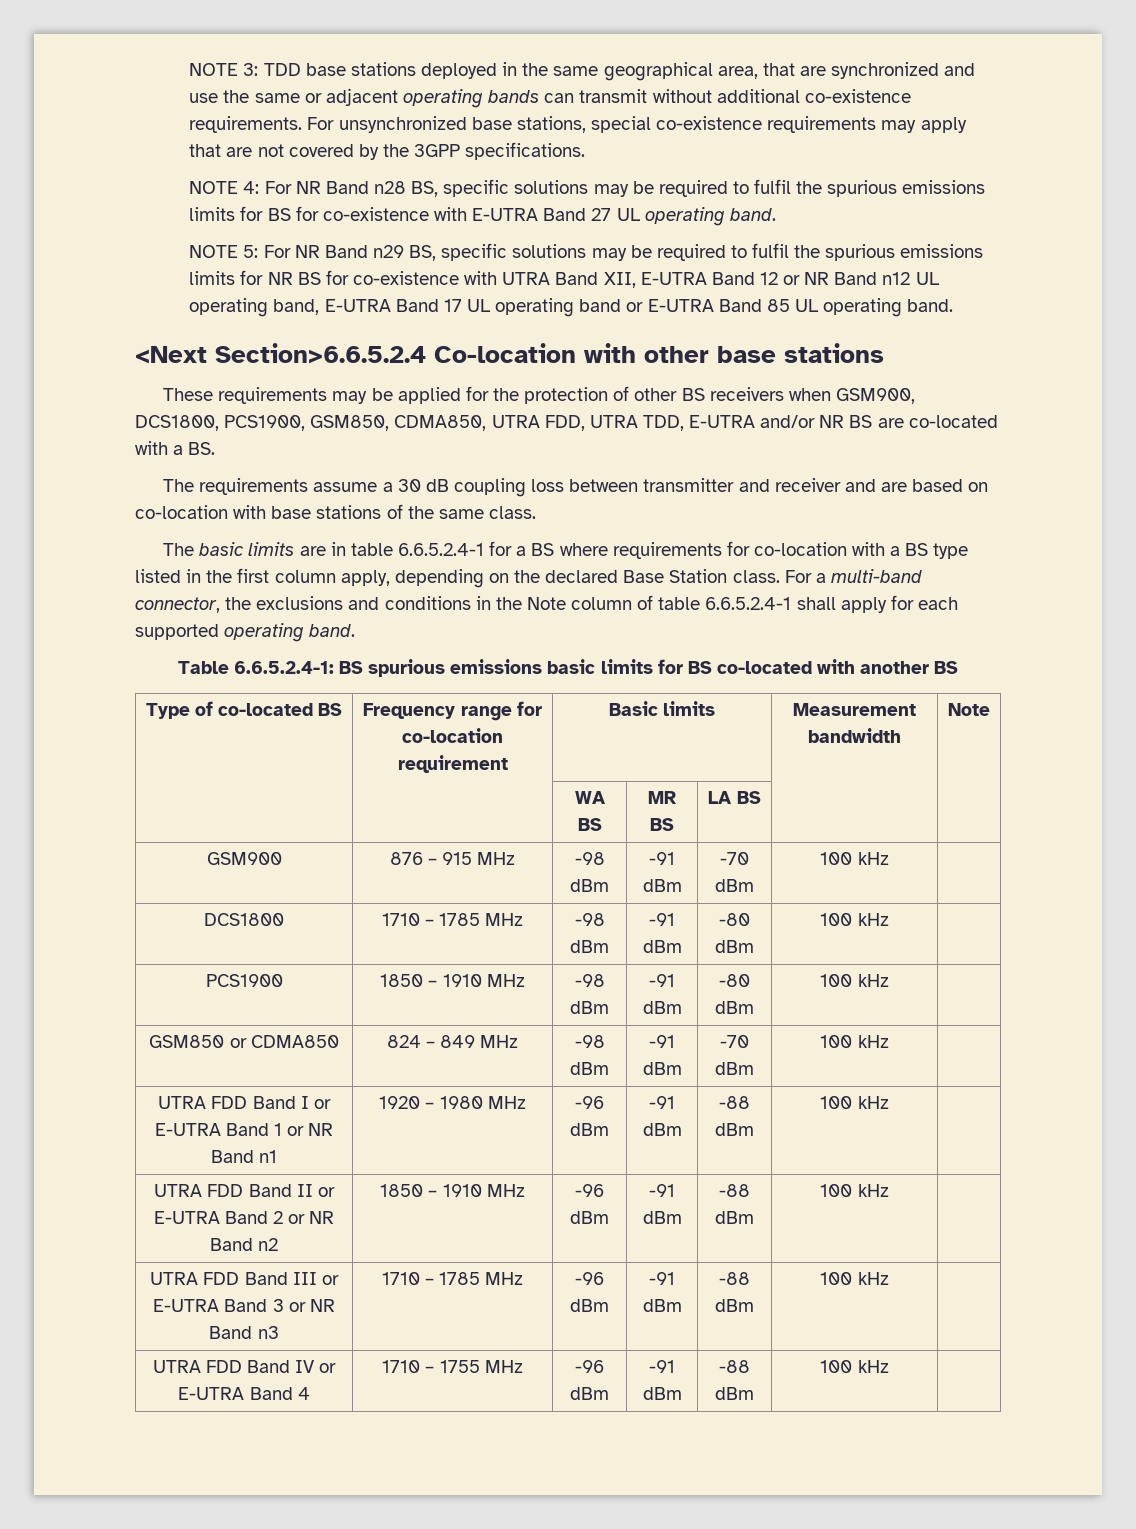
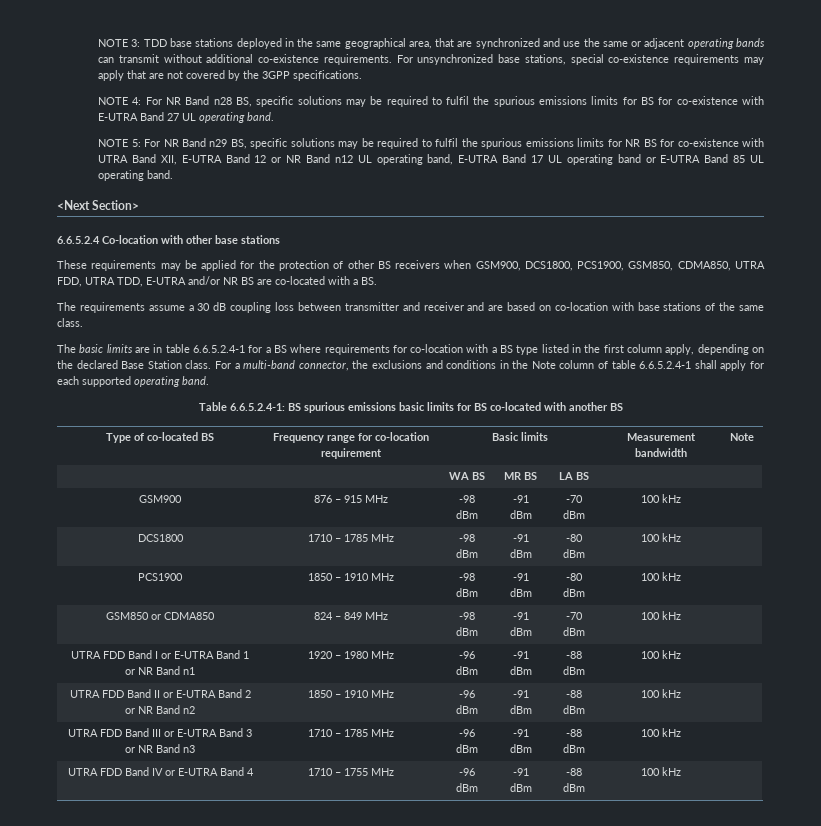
- <Next Section>6.6.5.2.4 Co-location with other base stations
+ <Next Section>
+ 6.6.5.2.4 Co-location with other base stations

